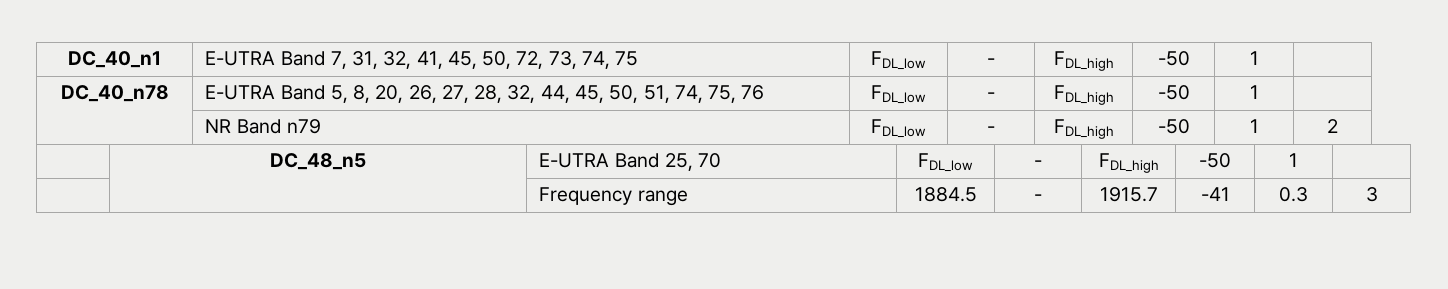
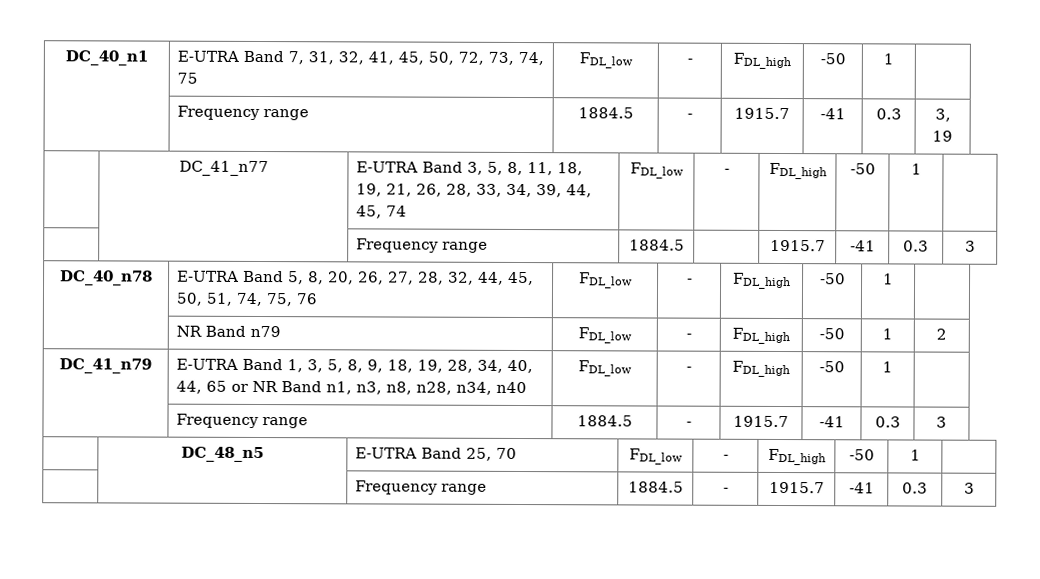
+ | Frequency range | 1884.5 | - | 1915.7 | -41 | 0.3 | 3, 19
+ | DC_41_n77 | E-UTRA Band 3, 5, 8, 11, 18, 19, 21, 26, 28, 33, 34, 39, 44, 45, 74 | FDL_low | - | FDL_high | -50 | 1 |
+ | | Frequency range | 1884.5 | | 1915.7 | -41 | 0.3 | 3
+ DC_41_n79 | E-UTRA Band 1, 3, 5, 8, 9, 18, 19, 28, 34, 40, 44, 65 or NR Band n1, n3, n8, n28, n34, n40 | FDL_low | - | FDL_high | -50 | 1 |
+ | Frequency range | 1884.5 | - | 1915.7 | -41 | 0.3 | 3

